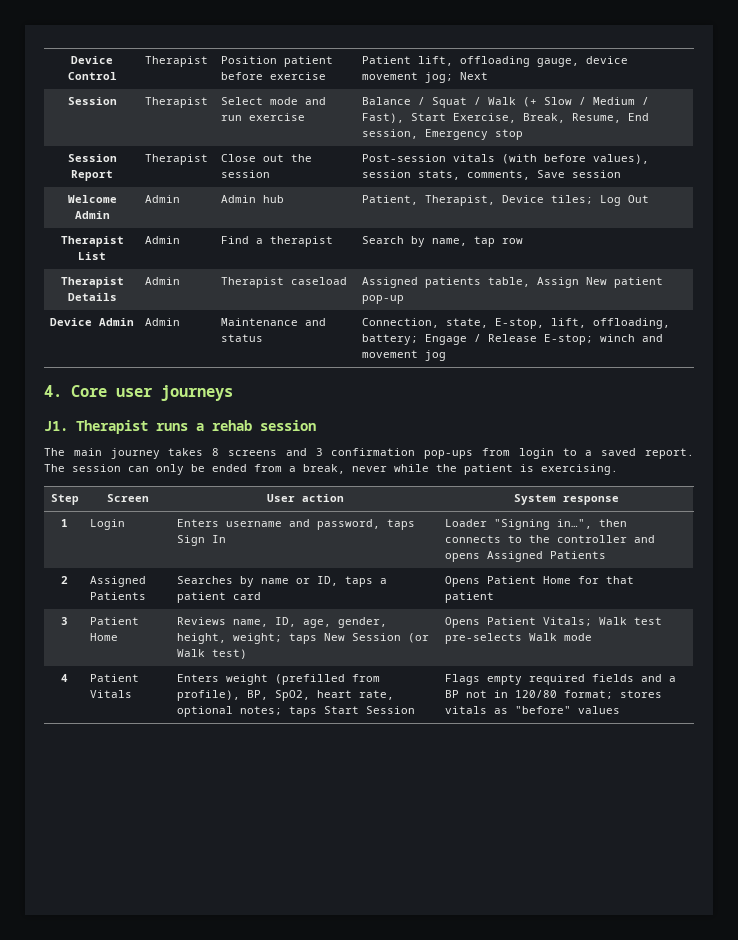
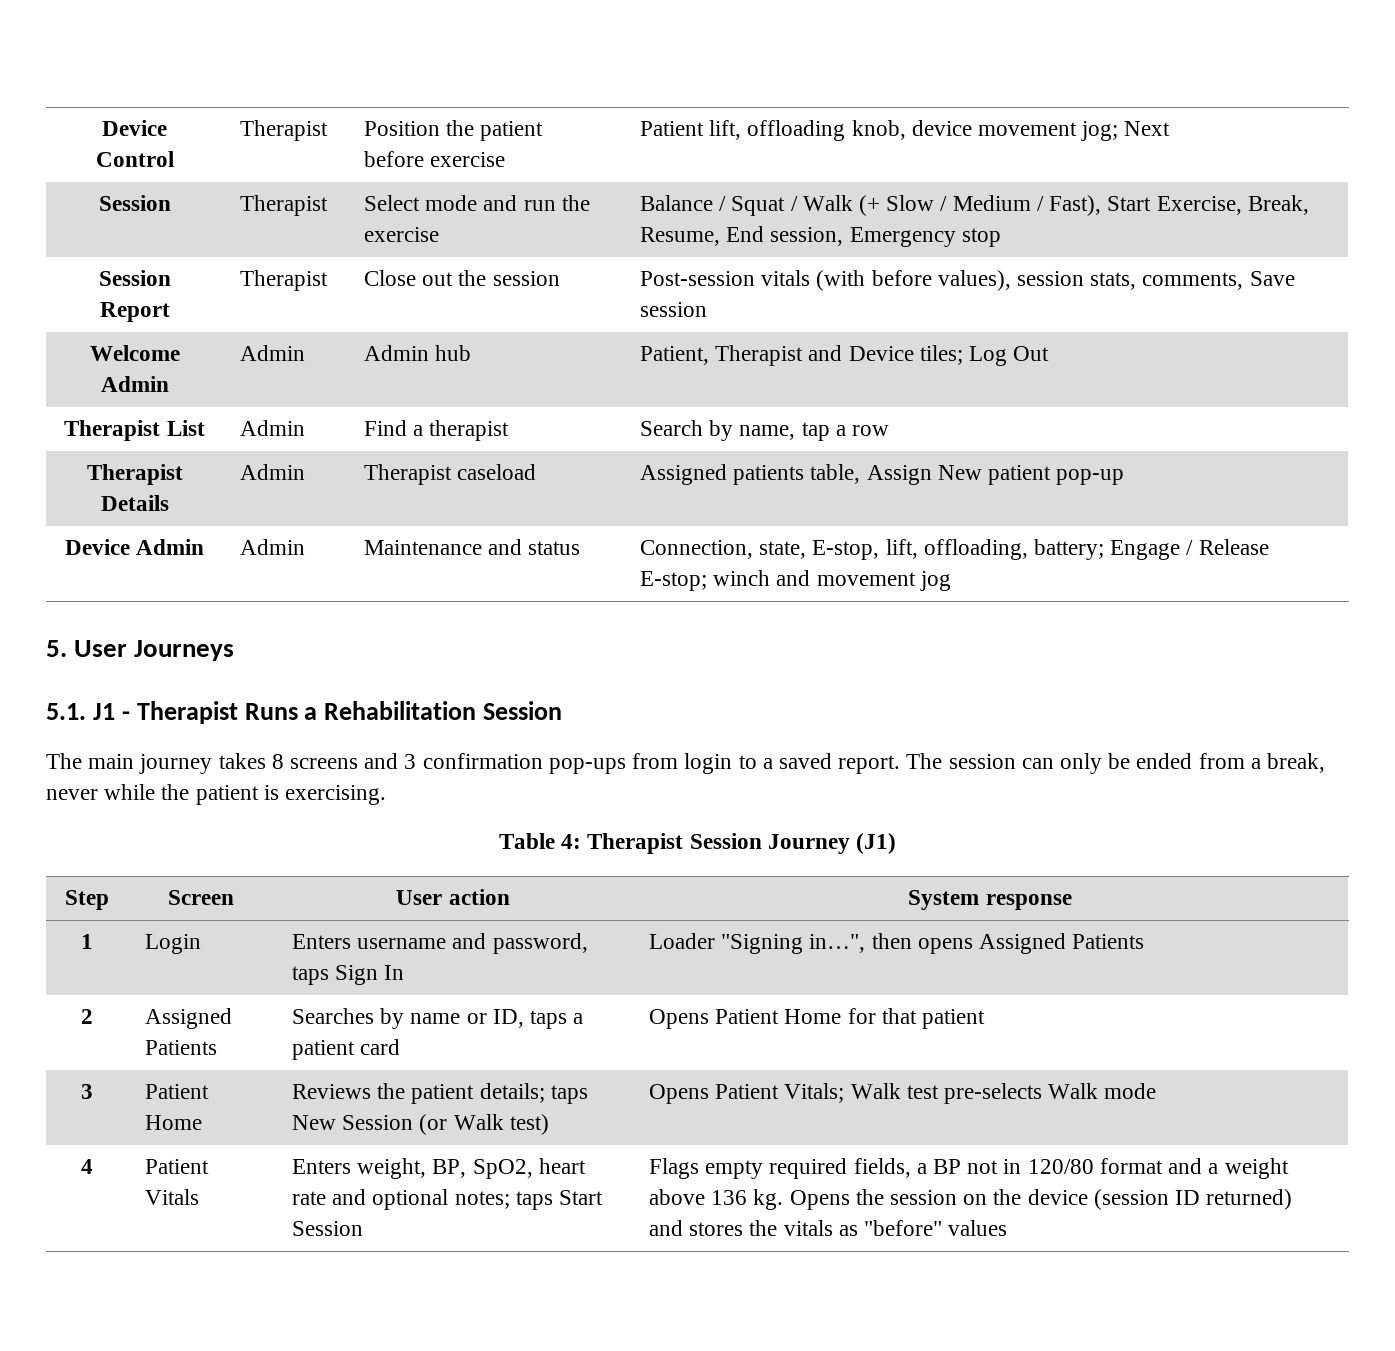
- Device Control | Therapist | Position patient before exercise | Patient lift, offloading gauge, device movement jog; Next
+ Device Control | Therapist | Position the patient before exercise | Patient lift, offloading knob, device movement jog; Next
- Session | Therapist | Select mode and run exercise | Balance / Squat / Walk (+ Slow / Medium / Fast), Start Exercise, Break, Resume, End session, Emergency stop
+ Session | Therapist | Select mode and run the exercise | Balance / Squat / Walk (+ Slow / Medium / Fast), Start Exercise, Break, Resume, End session, Emergency stop
- Welcome Admin | Admin | Admin hub | Patient, Therapist, Device tiles; Log Out
+ Welcome Admin | Admin | Admin hub | Patient, Therapist and Device tiles; Log Out
- Therapist List | Admin | Find a therapist | Search by name, tap row
+ Therapist List | Admin | Find a therapist | Search by name, tap a row
- 4. Core user journeys
- J1. Therapist runs a rehab session
+ 5. User Journeys
+ 5.1. J1 - Therapist Runs a Rehabilitation Session
+ Table 4: Therapist Session Journey (J1)
- 1 | Login | Enters username and password, taps Sign In | Loader "Signing in…", then connects to the controller and opens Assigned Patients
+ 1 | Login | Enters username and password, taps Sign In | Loader "Signing in…", then opens Assigned Patients
- 3 | Patient Home | Reviews name, ID, age, gender, height, weight; taps New Session (or Walk test) | Opens Patient Vitals; Walk test pre-selects Walk mode
+ 3 | Patient Home | Reviews the patient details; taps New Session (or Walk test) | Opens Patient Vitals; Walk test pre-selects Walk mode
- Enters weight (prefilled from profile), BP, SpO2, heart rate, optional notes; taps Start Session
+ Enters weight, BP, SpO2, heart rate and optional notes; taps Start Session
- Flags empty required fields and a BP not in 120/80 format; stores vitals as "before" values
+ Flags empty required fields, a BP not in 120/80 format and a weight above 136 kg. Opens the session on the device (session ID returned) and stores the vitals as "before" values

